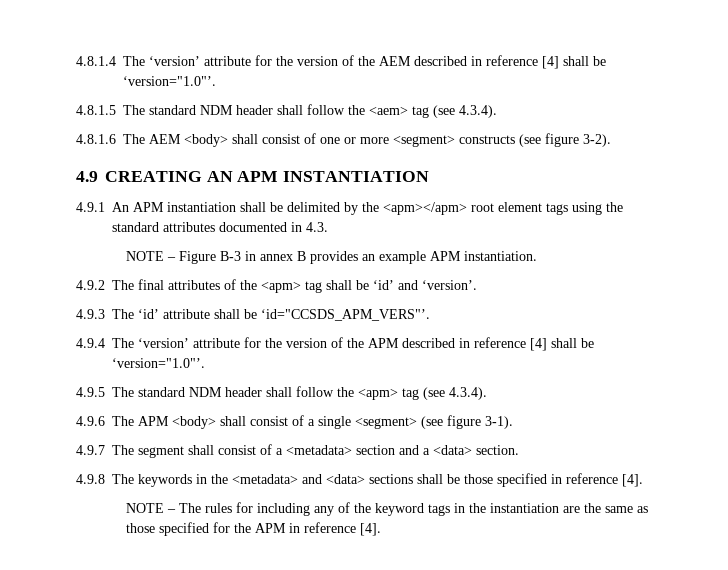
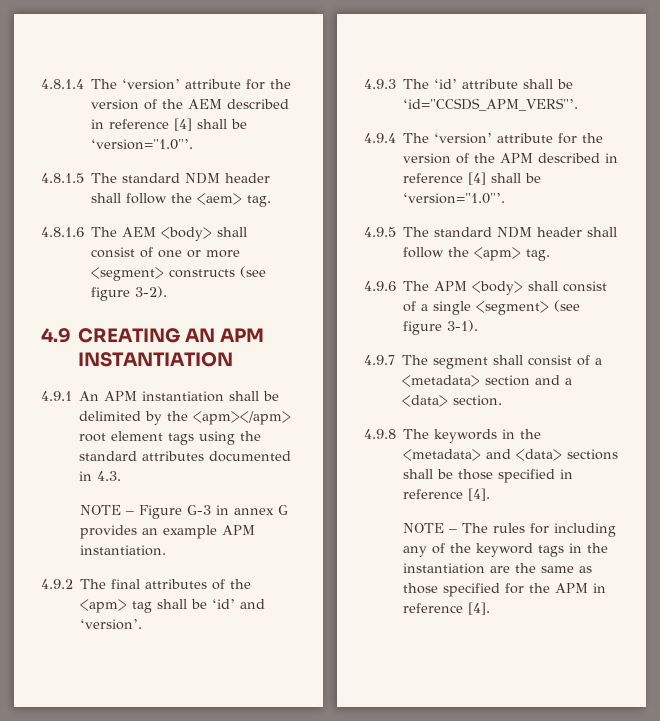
- 4.8.1.5 The standard NDM header shall follow the <aem> tag (see 4.3.4).
+ 4.8.1.5 The standard NDM header shall follow the <aem> tag.
- NOTE – Figure B-3 in annex B provides an example APM instantiation.
+ NOTE – Figure G-3 in annex G provides an example APM instantiation.
- 4.9.5 The standard NDM header shall follow the <apm> tag (see 4.3.4).
+ 4.9.5 The standard NDM header shall follow the <apm> tag.

